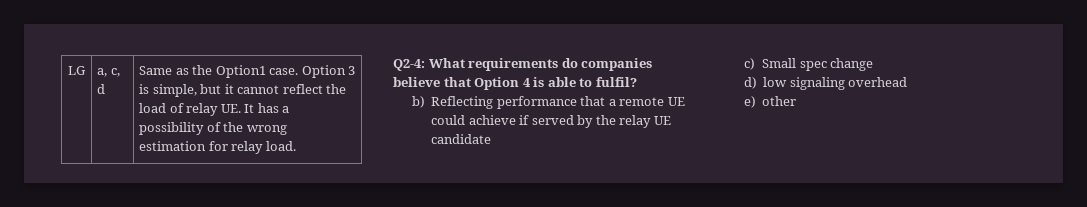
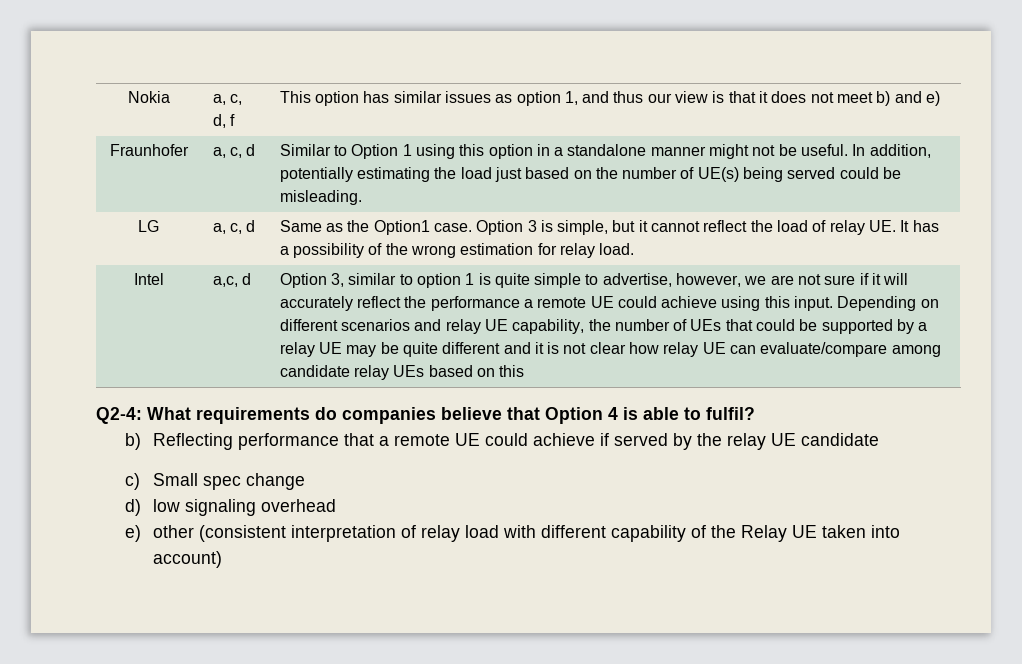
+ Nokia | a, c, d, f | This option has similar issues as option 1, and thus our view is that it does not meet b) and e)
+ Fraunhofer | a, c, d | Similar to Option 1 using this option in a standalone manner might not be useful. In addition, potentially estimating the load just based on the number of UE(s) being served could be misleading.
+ Intel | a,c, d | Option 3, similar to option 1 is quite simple to advertise, however, we are not sure if it will accurately reflect the performance a remote UE could achieve using this input. Depending on different scenarios and relay UE capability, the number of UEs that could be supported by a relay UE may be quite different and it is not clear how relay UE can evaluate/compare among candidate relay UEs based on this
- e) other
+ e) other (consistent interpretation of relay load with different capability of the Relay UE taken into account)

